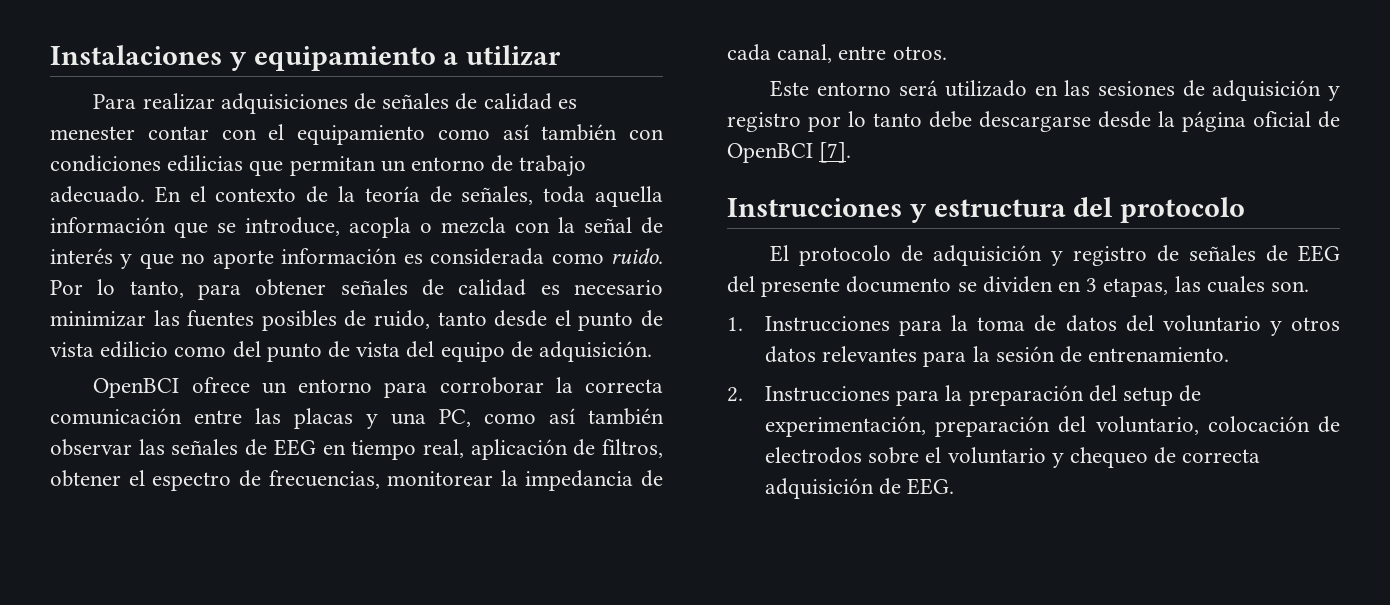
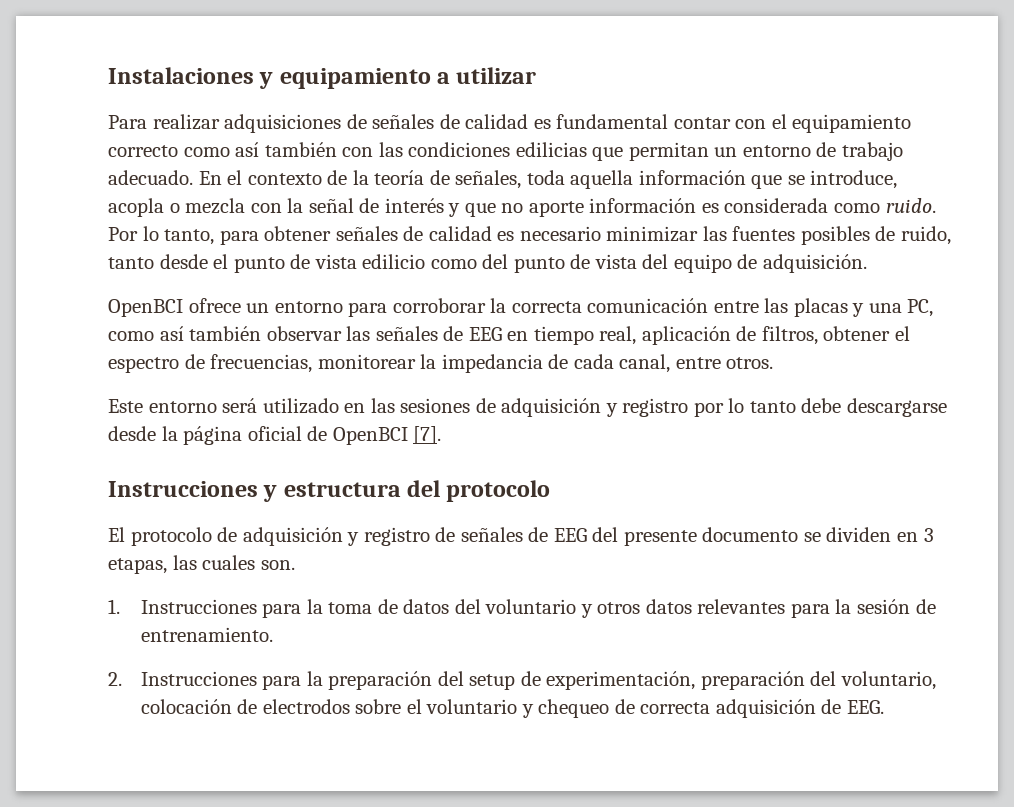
- Para realizar adquisiciones de señales de calidad es menester contar con el equipamiento como así también con condiciones edilicias que permitan un entorno de trabajo adecuado.
+ Para realizar adquisiciones de señales de calidad es fundamental contar con el equipamiento correcto como así también con las condiciones edilicias que permitan un entorno de trabajo adecuado.

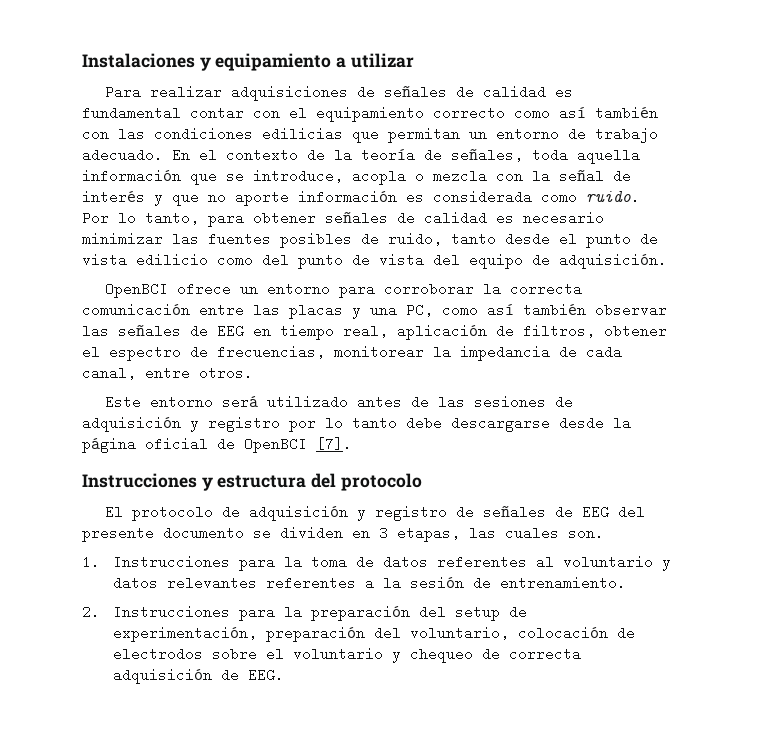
- Este entorno será utilizado en las sesiones de adquisición y registro por lo tanto debe descargarse desde la página oficial de OpenBCI [7].
+ Este entorno será utilizado antes de las sesiones de adquisición y registro por lo tanto debe descargarse desde la página oficial de OpenBCI [7].
- 1. Instrucciones para la toma de datos del voluntario y otros datos relevantes para la sesión de entrenamiento.
+ 1. Instrucciones para la toma de datos referentes al voluntario y datos relevantes referentes a la sesión de entrenamiento.

